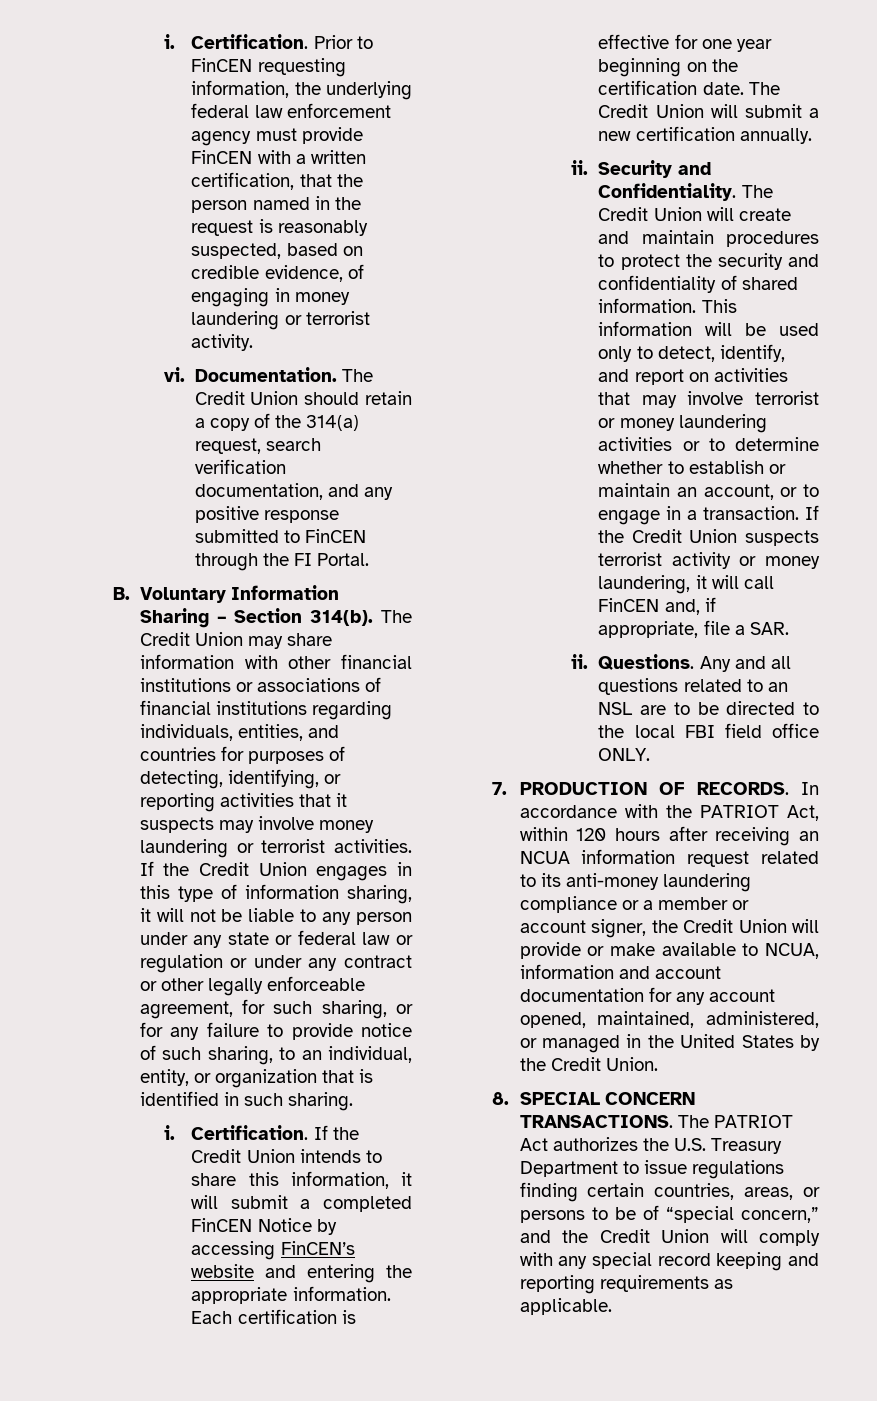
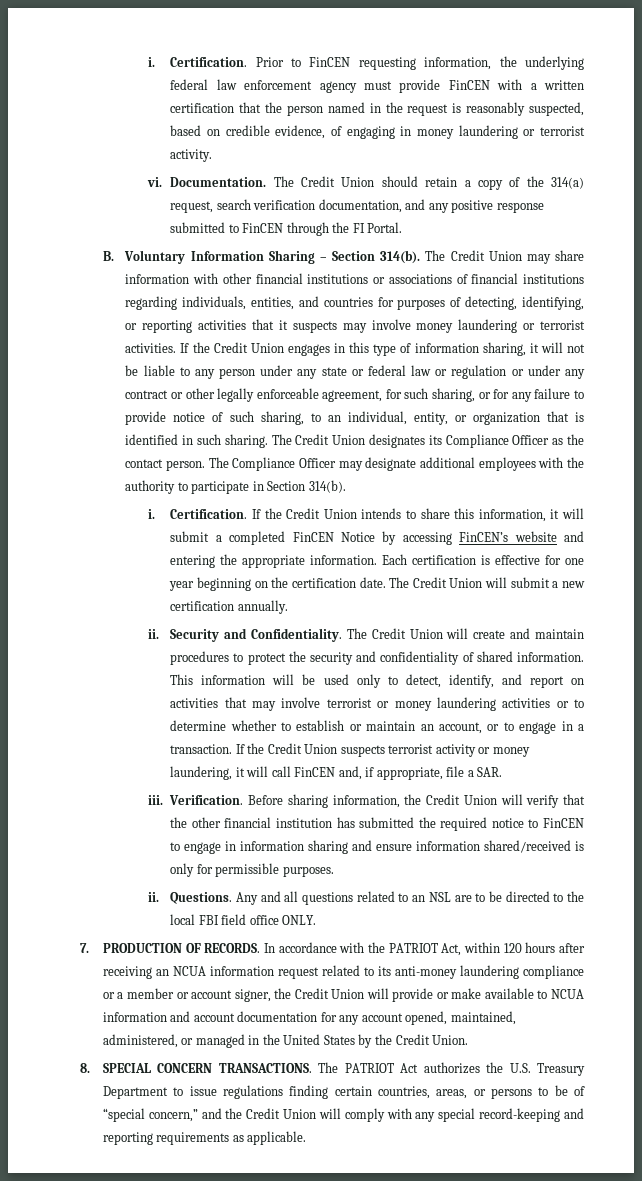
- Prior to FinCEN requesting information, the underlying federal law enforcement agency must provide FinCEN with a written certification, that the person named in the request is reasonably suspected, based on credible evidence, of engaging in money laundering or terrorist activity.
+ Prior to FinCEN requesting information, the underlying federal law enforcement agency must provide FinCEN with a written certification that the person named in the request is reasonably suspected, based on credible evidence, of engaging in money laundering or terrorist activity.
+ The Credit Union designates its Compliance Officer as the contact person. The Compliance Officer may designate additional employees with the authority to participate in Section 314(b).
+ iii. Verification. Before sharing information, the Credit Union will verify that the other financial institution has submitted the required notice to FinCEN to engage in information sharing and ensure information shared/received is only for permissible purposes.
- In accordance with the PATRIOT Act, within 120 hours after receiving an NCUA information request related to its anti-money laundering compliance or a member or account signer, the Credit Union will provide or make available to NCUA, information and account documentation for any account opened, maintained, administered, or managed in the United States by the Credit Union.
+ In accordance with the PATRIOT Act, within 120 hours after receiving an NCUA information request related to its anti-money laundering compliance or a member or account signer, the Credit Union will provide or make available to NCUA information and account documentation for any account opened, maintained, administered, or managed in the United States by the Credit Union.
- The PATRIOT Act authorizes the U.S. Treasury Department to issue regulations finding certain countries, areas, or persons to be of “special concern,” and the Credit Union will comply with any special record keeping and reporting requirements as applicable.
+ The PATRIOT Act authorizes the U.S. Treasury Department to issue regulations finding certain countries, areas, or persons to be of “special concern,” and the Credit Union will comply with any special record-keeping and reporting requirements as applicable.

